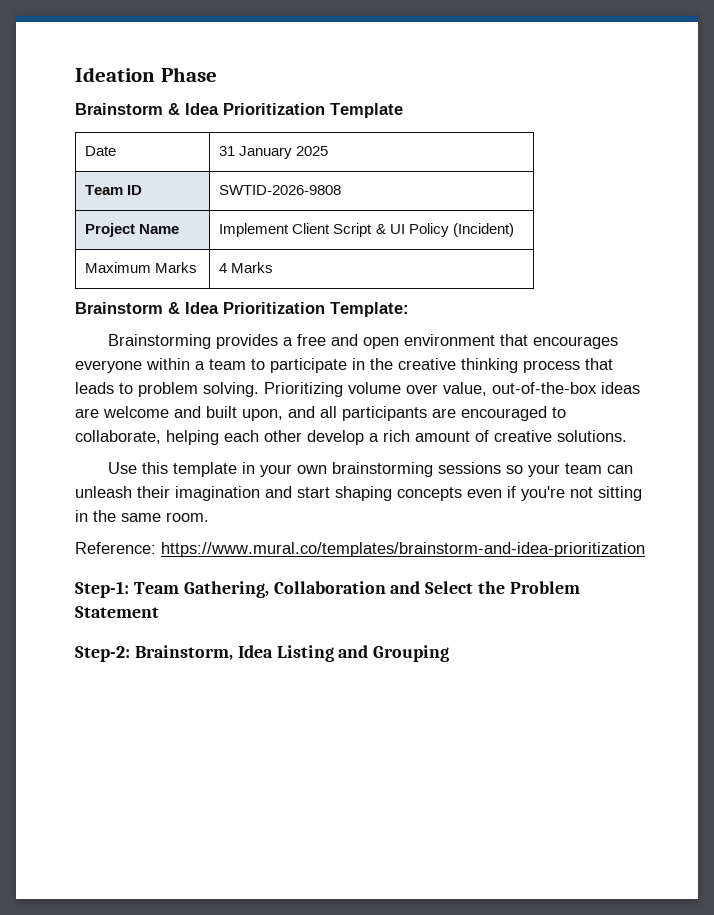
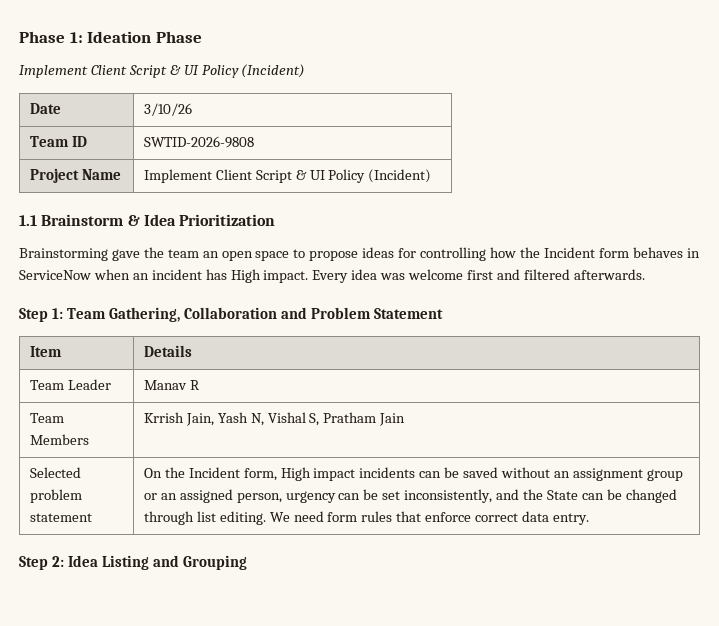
- Ideation Phase
- Brainstorm & Idea Prioritization Template
- Date | 31 January 2025
+ Phase 1: Ideation Phase
+ Implement Client Script & UI Policy (Incident)
+ Date | 3/10/26
- Maximum Marks | 4 Marks
- Brainstorm & Idea Prioritization Template:
+ 1.1 Brainstorm & Idea Prioritization
- Brainstorming provides a free and open environment that encourages everyone within a team to participate in the creative thinking process that leads to problem solving. Prioritizing volume over value, out-of-the-box ideas are welcome and built upon, and all participants are encouraged to collaborate, helping each other develop a rich amount of creative solutions.
- Use this template in your own brainstorming sessions so your team can unleash their imagination and start shaping concepts even if you're not sitting in the same room.
- Reference: https://www.mural.co/templates/brainstorm-and-idea-prioritization
- Step-1: Team Gathering, Collaboration and Select the Problem Statement
+ Brainstorming gave the team an open space to propose ideas for controlling how the Incident form behaves in ServiceNow when an incident has High impact. Every idea was welcome first and filtered afterwards.
+ Step 1: Team Gathering, Collaboration and Problem Statement
- Step-2: Brainstorm, Idea Listing and Grouping
+ Item | Details
+ Team Leader | Manav R
+ Team Members | Krrish Jain, Yash N, Vishal S, Pratham Jain
+ Selected problem statement | On the Incident form, High impact incidents can be saved without an assignment group or an assigned person, urgency can be set inconsistently, and the State can be changed through list editing. We need form rules that enforce correct data entry.
+ Step 2: Idea Listing and Grouping

